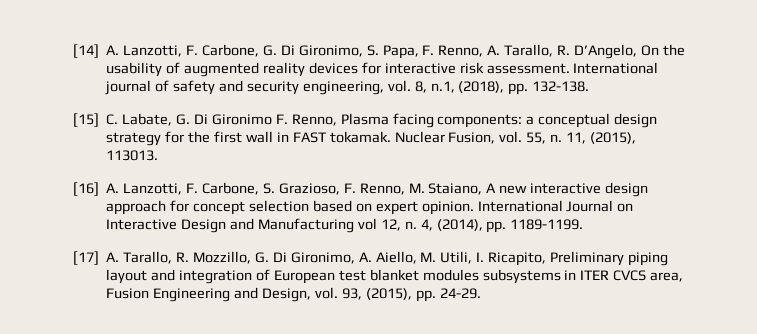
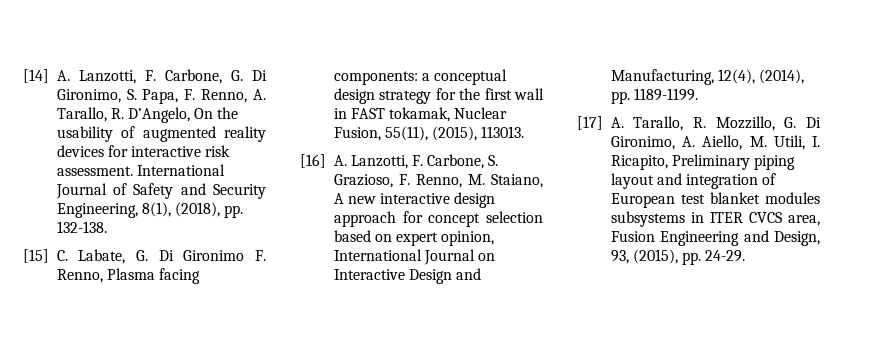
- International journal of safety and security engineering, vol. 8, n.1, (2018), pp. 132-138.
+ International Journal of Safety and Security Engineering, 8(1), (2018), pp. 132-138.
- [15] C. Labate, G. Di Gironimo F. Renno, Plasma facing components: a conceptual design strategy for the first wall in FAST tokamak. Nuclear Fusion, vol. 55, n. 11, (2015), 113013.
+ [15] C. Labate, G. Di Gironimo F. Renno, Plasma facing components: a conceptual design strategy for the first wall in FAST tokamak, Nuclear Fusion, 55(11), (2015), 113013.
- [16] A. Lanzotti, F. Carbone, S. Grazioso, F. Renno, M. Staiano, A new interactive design approach for concept selection based on expert opinion. International Journal on Interactive Design and Manufacturing vol 12, n. 4, (2014), pp. 1189-1199.
+ [16] A. Lanzotti, F. Carbone, S. Grazioso, F. Renno, M. Staiano, A new interactive design approach for concept selection based on expert opinion, International Journal on Interactive Design and Manufacturing, 12(4), (2014), pp. 1189-1199.
- [17] A. Tarallo, R. Mozzillo, G. Di Gironimo, A. Aiello, M. Utili, I. Ricapito, Preliminary piping layout and integration of European test blanket modules subsystems in ITER CVCS area, Fusion Engineering and Design, vol. 93, (2015), pp. 24-29.
+ [17] A. Tarallo, R. Mozzillo, G. Di Gironimo, A. Aiello, M. Utili, I. Ricapito, Preliminary piping layout and integration of European test blanket modules subsystems in ITER CVCS area, Fusion Engineering and Design, 93, (2015), pp. 24-29.

